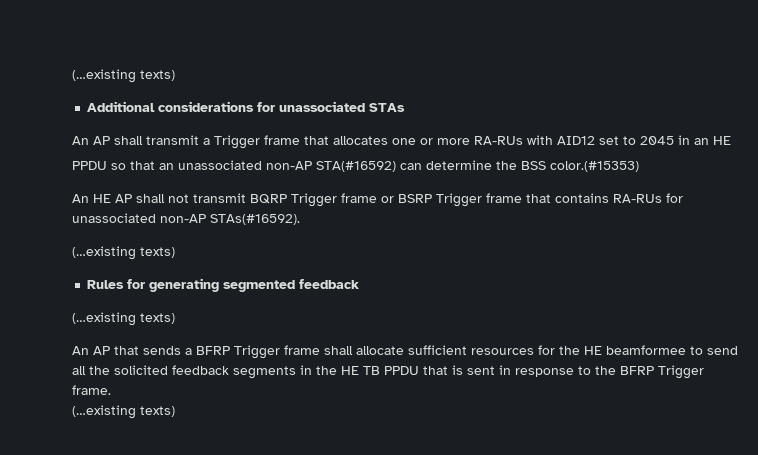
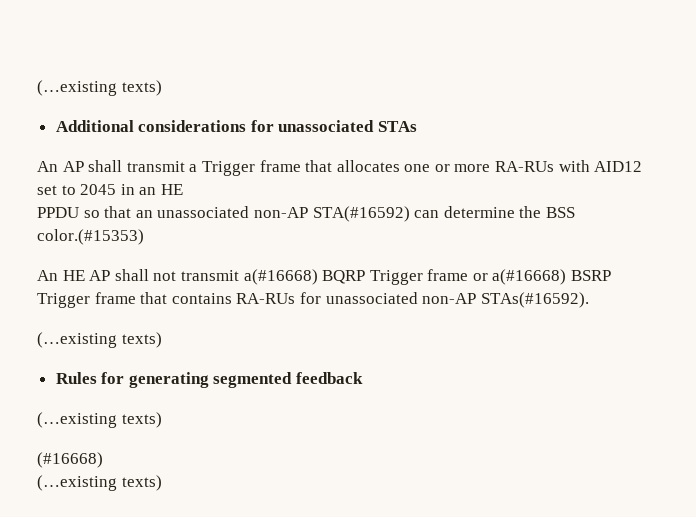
- An HE AP shall not transmit BQRP Trigger frame or BSRP Trigger frame that contains RA-RUs for unassociated non-AP STAs(#16592).
+ An HE AP shall not transmit a(#16668) BQRP Trigger frame or a(#16668) BSRP Trigger frame that contains RA-RUs for unassociated non-AP STAs(#16592).
- An AP that sends a BFRP Trigger frame shall allocate sufficient resources for the HE beamformee to send all the solicited feedback segments in the HE TB PPDU that is sent in response to the BFRP Trigger frame.
+ (#16668)

